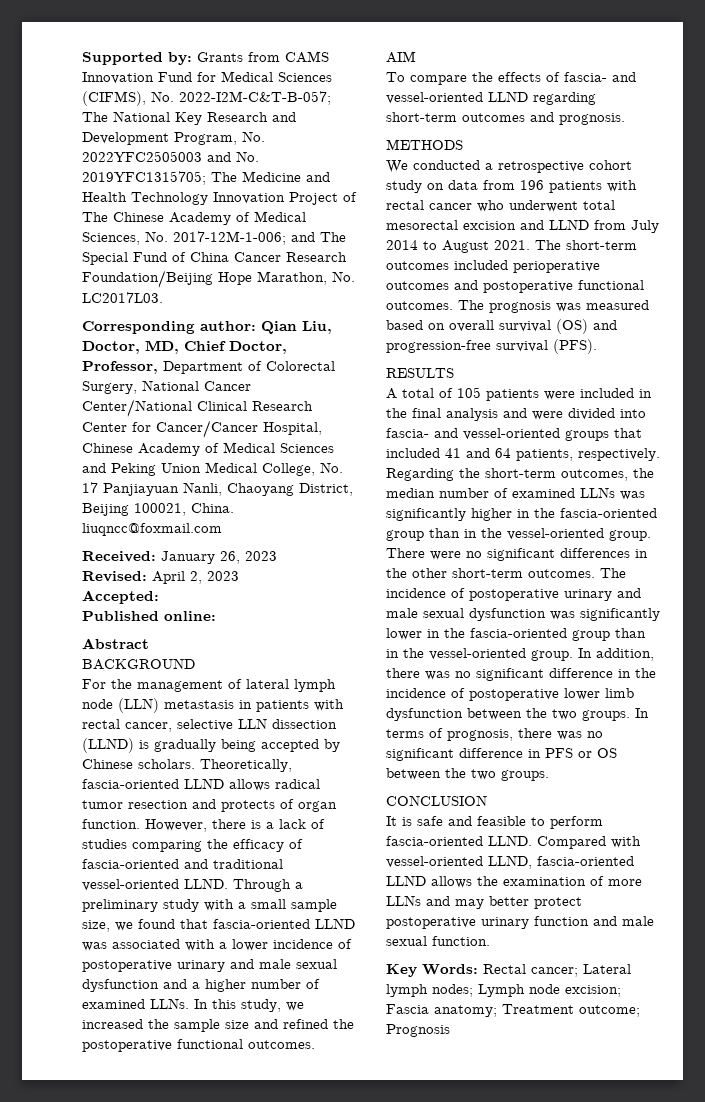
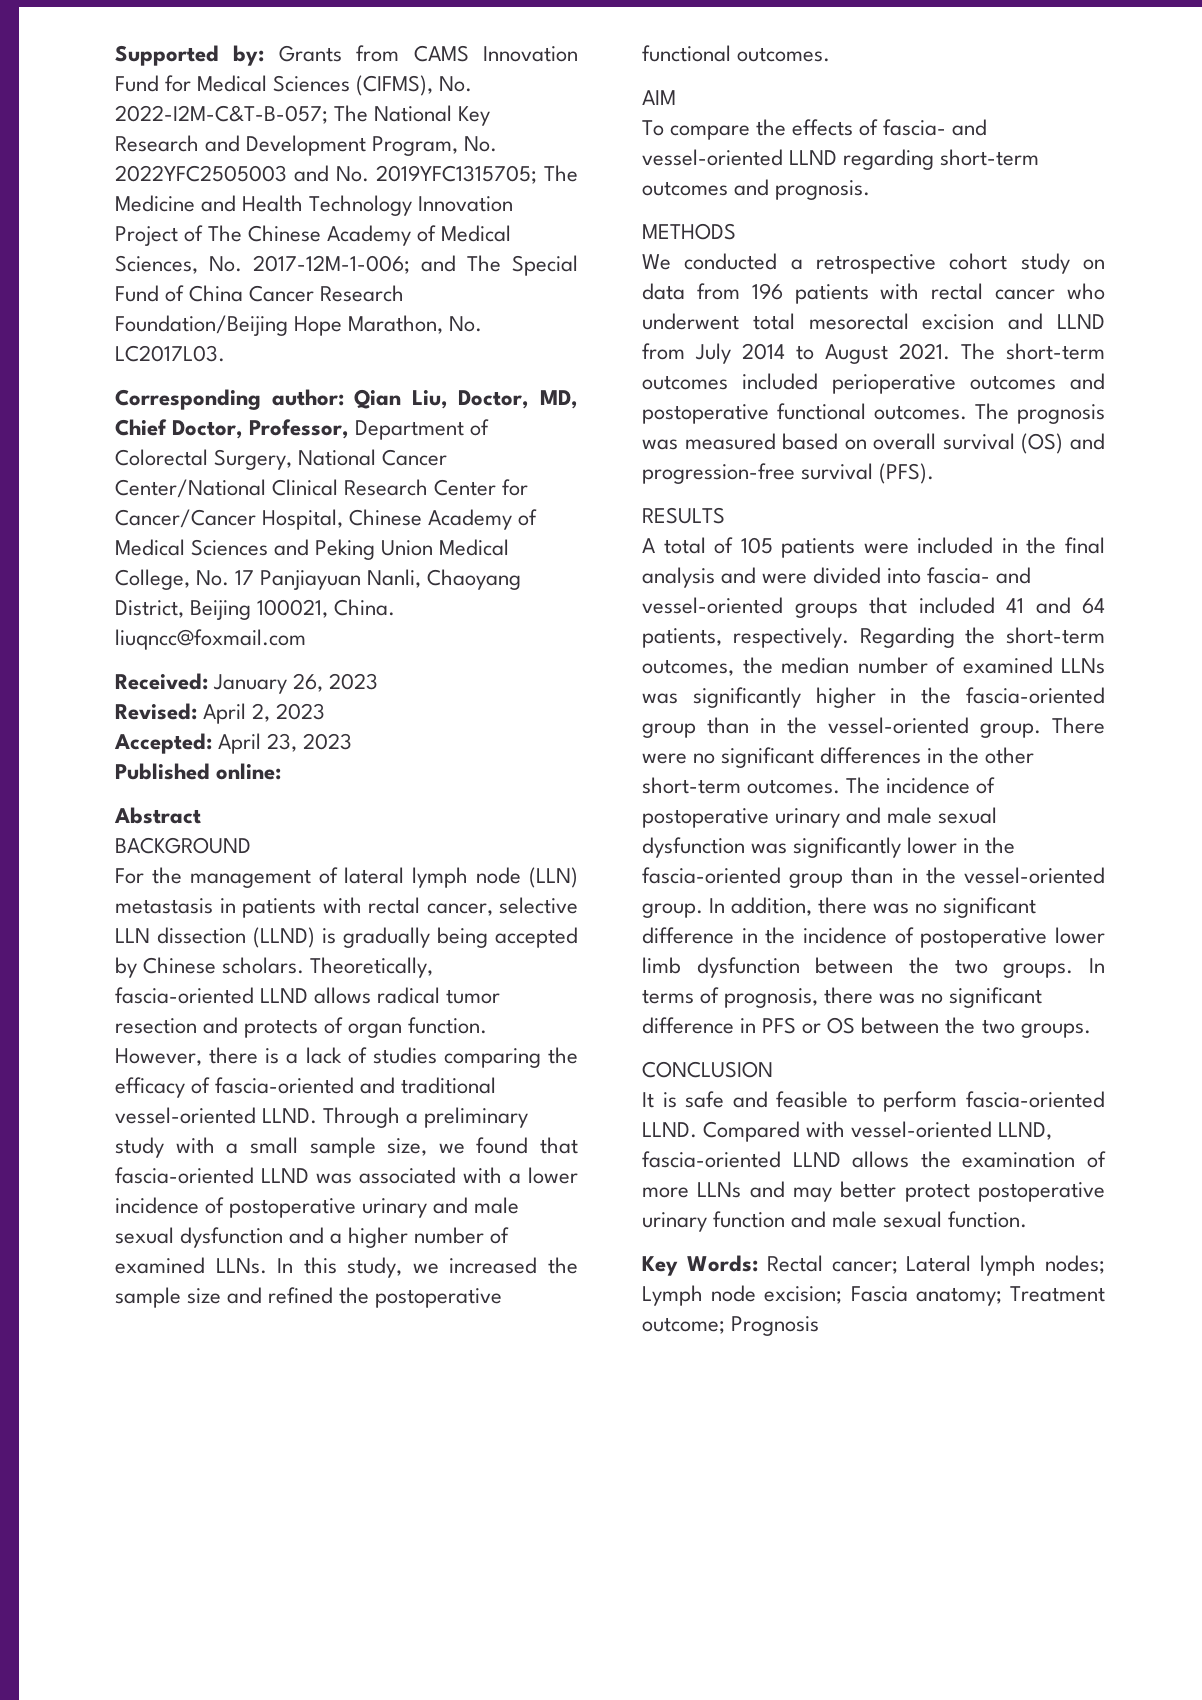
- Accepted:
+ Accepted: April 23, 2023

